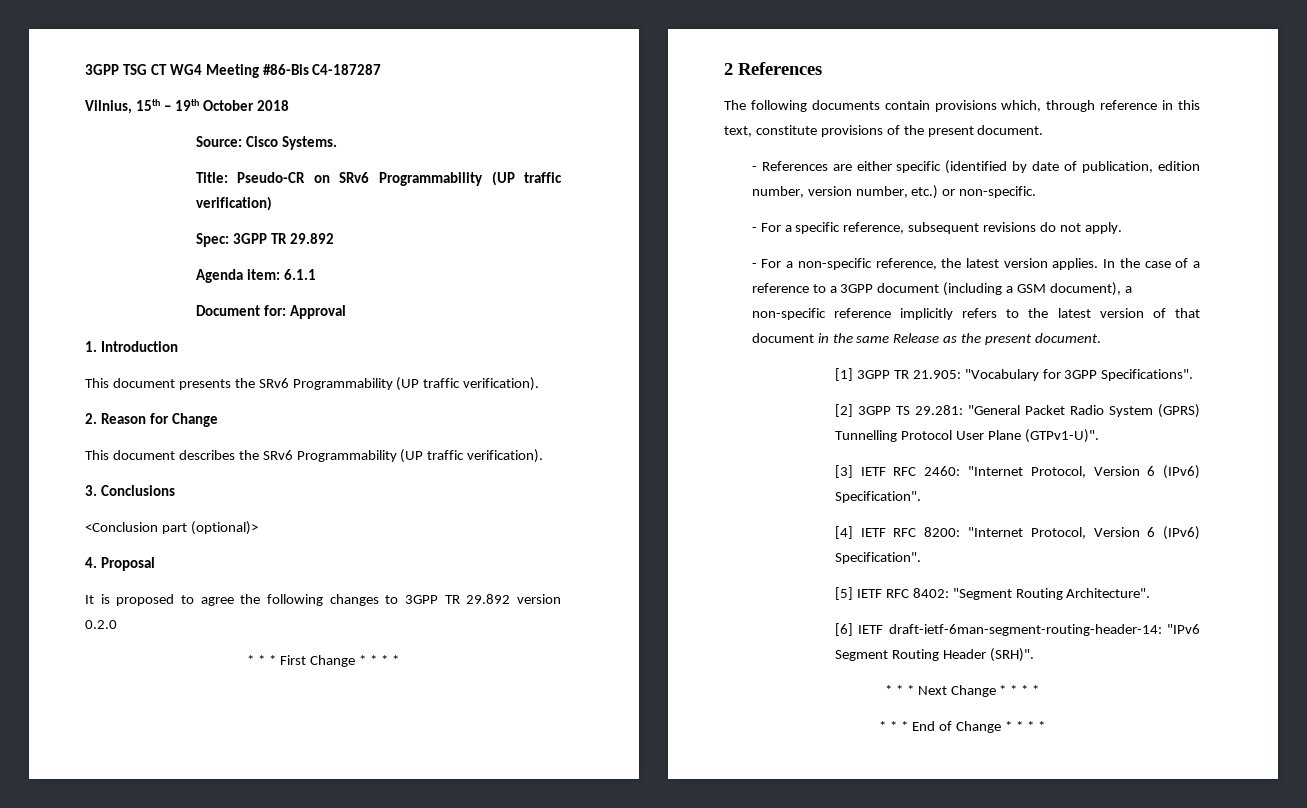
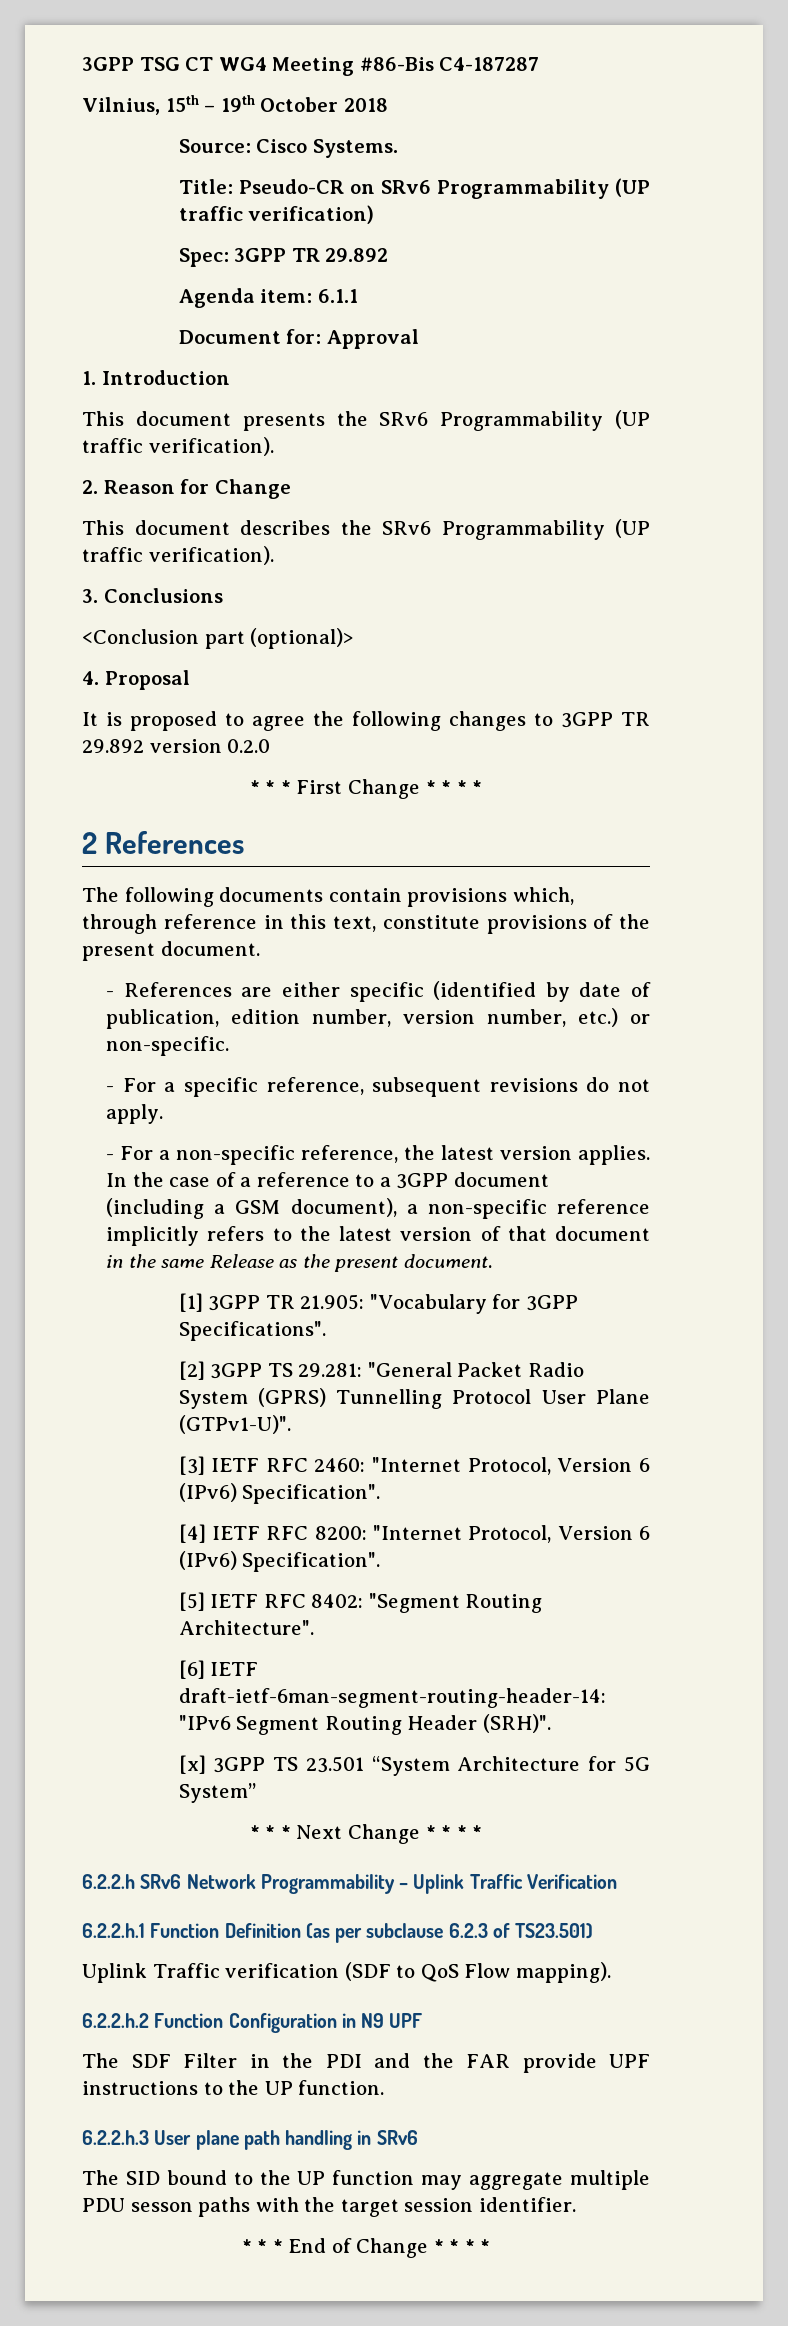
+ [x] 3GPP TS 23.501 “System Architecture for 5G System”
+ 6.2.2.h SRv6 Network Programmability – Uplink Traffic Verification
+ 6.2.2.h.1 Function Definition (as per subclause 6.2.3 of TS23.501)
+ Uplink Traffic verification (SDF to QoS Flow mapping).
+ 6.2.2.h.2 Function Configuration in N9 UPF
+ The SDF Filter in the PDI and the FAR provide UPF instructions to the UP function.
+ 6.2.2.h.3 User plane path handling in SRv6
+ The SID bound to the UP function may aggregate multiple PDU sesson paths with the target session identifier.

